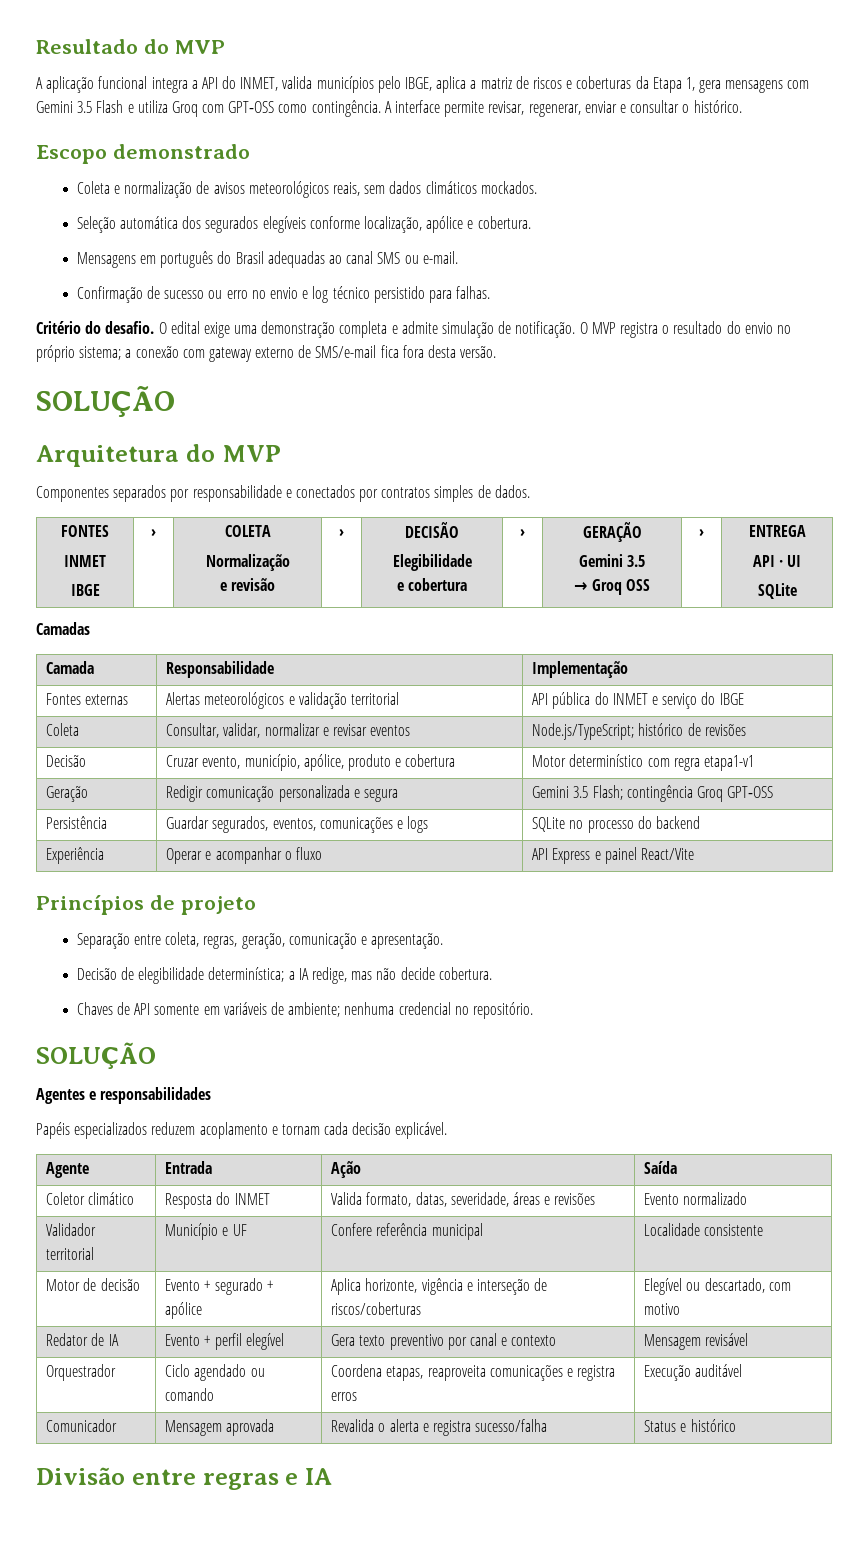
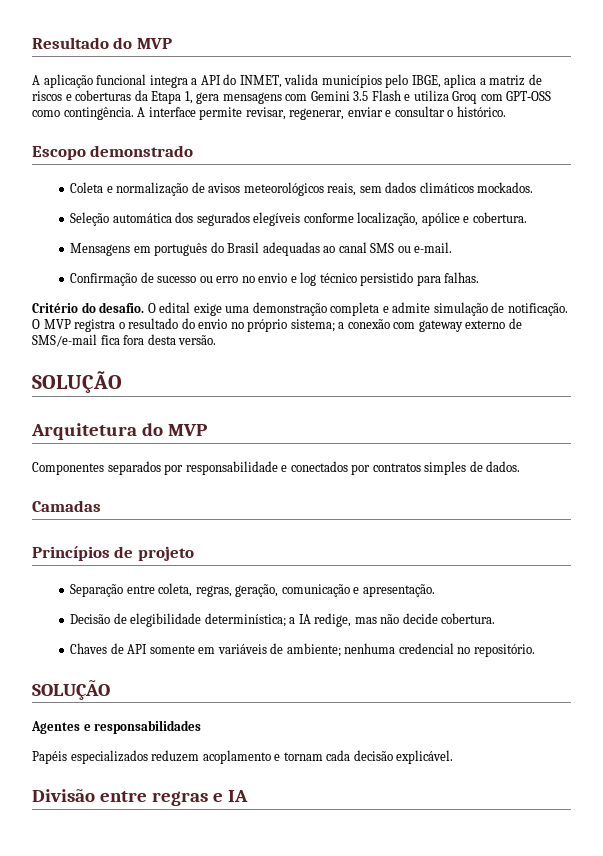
- FONTES
- INMET
- IBGE | › | COLETA
- Normalização
- e revisão | › | DECISÃO
- Elegibilidade
- e cobertura | › | GERAÇÃO
- Gemini 3.5
- → Groq OSS | › | ENTREGA
- API · UI
- SQLite
  Camadas
- Camada | Responsabilidade | Implementação
- Fontes externas | Alertas meteorológicos e validação territorial | API pública do INMET e serviço do IBGE
- Coleta | Consultar, validar, normalizar e revisar eventos | Node.js/TypeScript; histórico de revisões
- Decisão | Cruzar evento, município, apólice, produto e cobertura | Motor determinístico com regra etapa1-v1
- Geração | Redigir comunicação personalizada e segura | Gemini 3.5 Flash; contingência Groq GPT‑OSS
- Persistência | Guardar segurados, eventos, comunicações e logs | SQLite no processo do backend
- Experiência | Operar e acompanhar o fluxo | API Express e painel React/Vite
- Agente | Entrada | Ação | Saída
- Coletor climático | Resposta do INMET | Valida formato, datas, severidade, áreas e revisões | Evento normalizado
- Validador territorial | Município e UF | Confere referência municipal | Localidade consistente
- Motor de decisão | Evento + segurado + apólice | Aplica horizonte, vigência e interseção de riscos/coberturas | Elegível ou descartado, com motivo
- Redator de IA | Evento + perfil elegível | Gera texto preventivo por canal e contexto | Mensagem revisável
- Orquestrador | Ciclo agendado ou comando | Coordena etapas, reaproveita comunicações e registra erros | Execução auditável
- Comunicador | Mensagem aprovada | Revalida o alerta e registra sucesso/falha | Status e histórico

